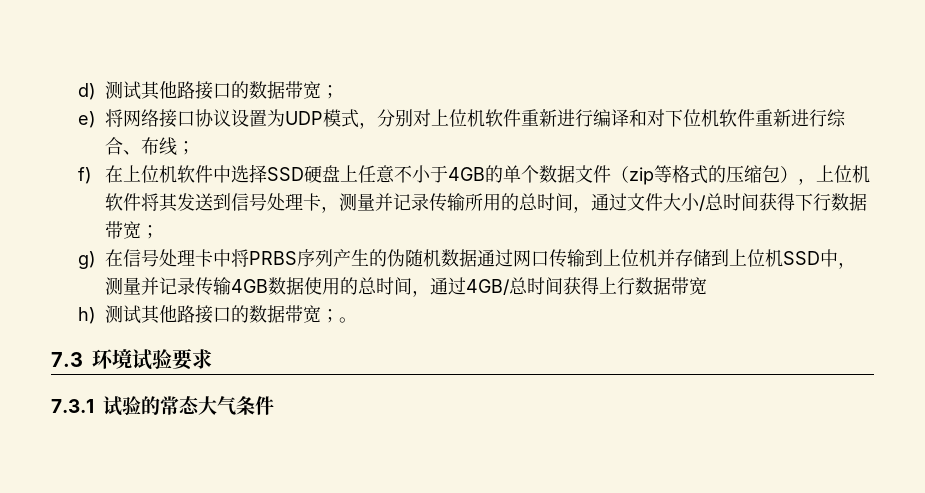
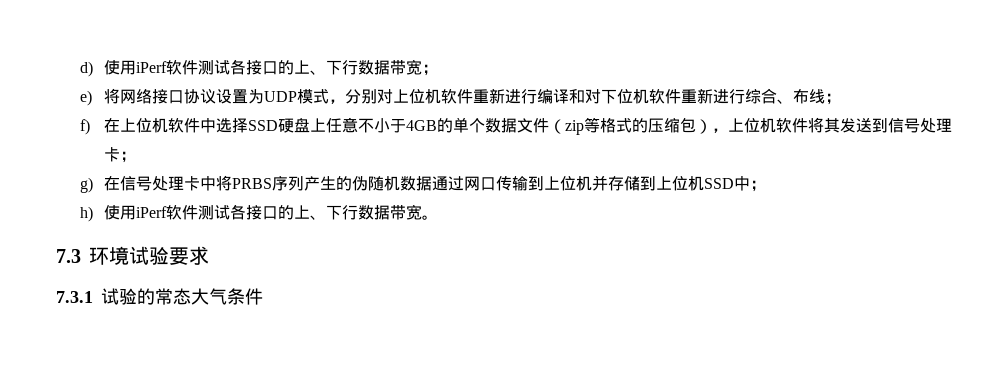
- d)测试其他路接口的数据带宽；
+ d)使用iPerf软件测试各接口的上、下行数据带宽；
- f)在上位机软件中选择SSD硬盘上任意不小于4GB的单个数据文件（zip等格式的压缩包），上位机软件将其发送到信号处理卡，测量并记录传输所用的总时间，通过文件大小/总时间获得下行数据带宽；
+ f)在上位机软件中选择SSD硬盘上任意不小于4GB的单个数据文件（zip等格式的压缩包），上位机软件将其发送到信号处理卡；
- g)在信号处理卡中将PRBS序列产生的伪随机数据通过网口传输到上位机并存储到上位机SSD中，测量并记录传输4GB数据使用的总时间，通过4GB/总时间获得上行数据带宽
- h)测试其他路接口的数据带宽；。
+ g)在信号处理卡中将PRBS序列产生的伪随机数据通过网口传输到上位机并存储到上位机SSD中；
+ h)使用iPerf软件测试各接口的上、下行数据带宽。

